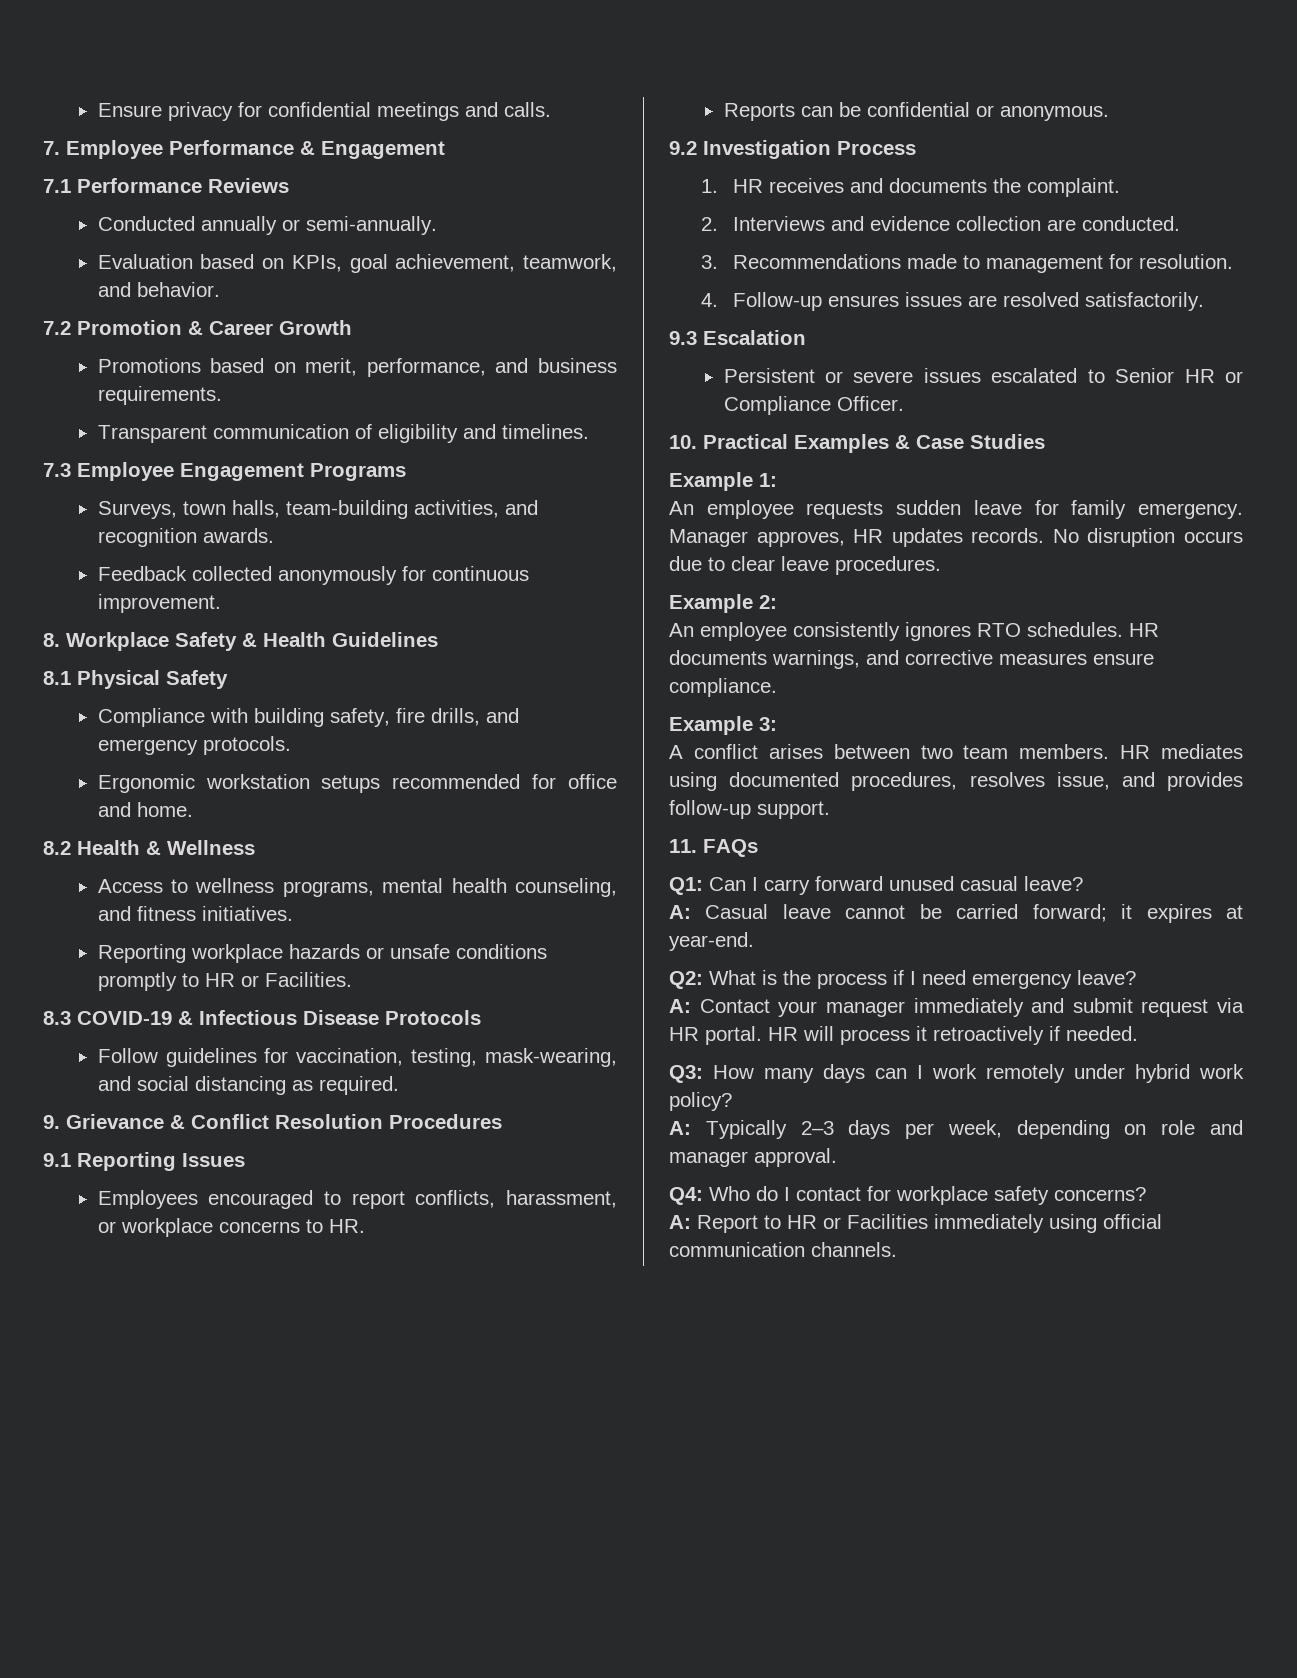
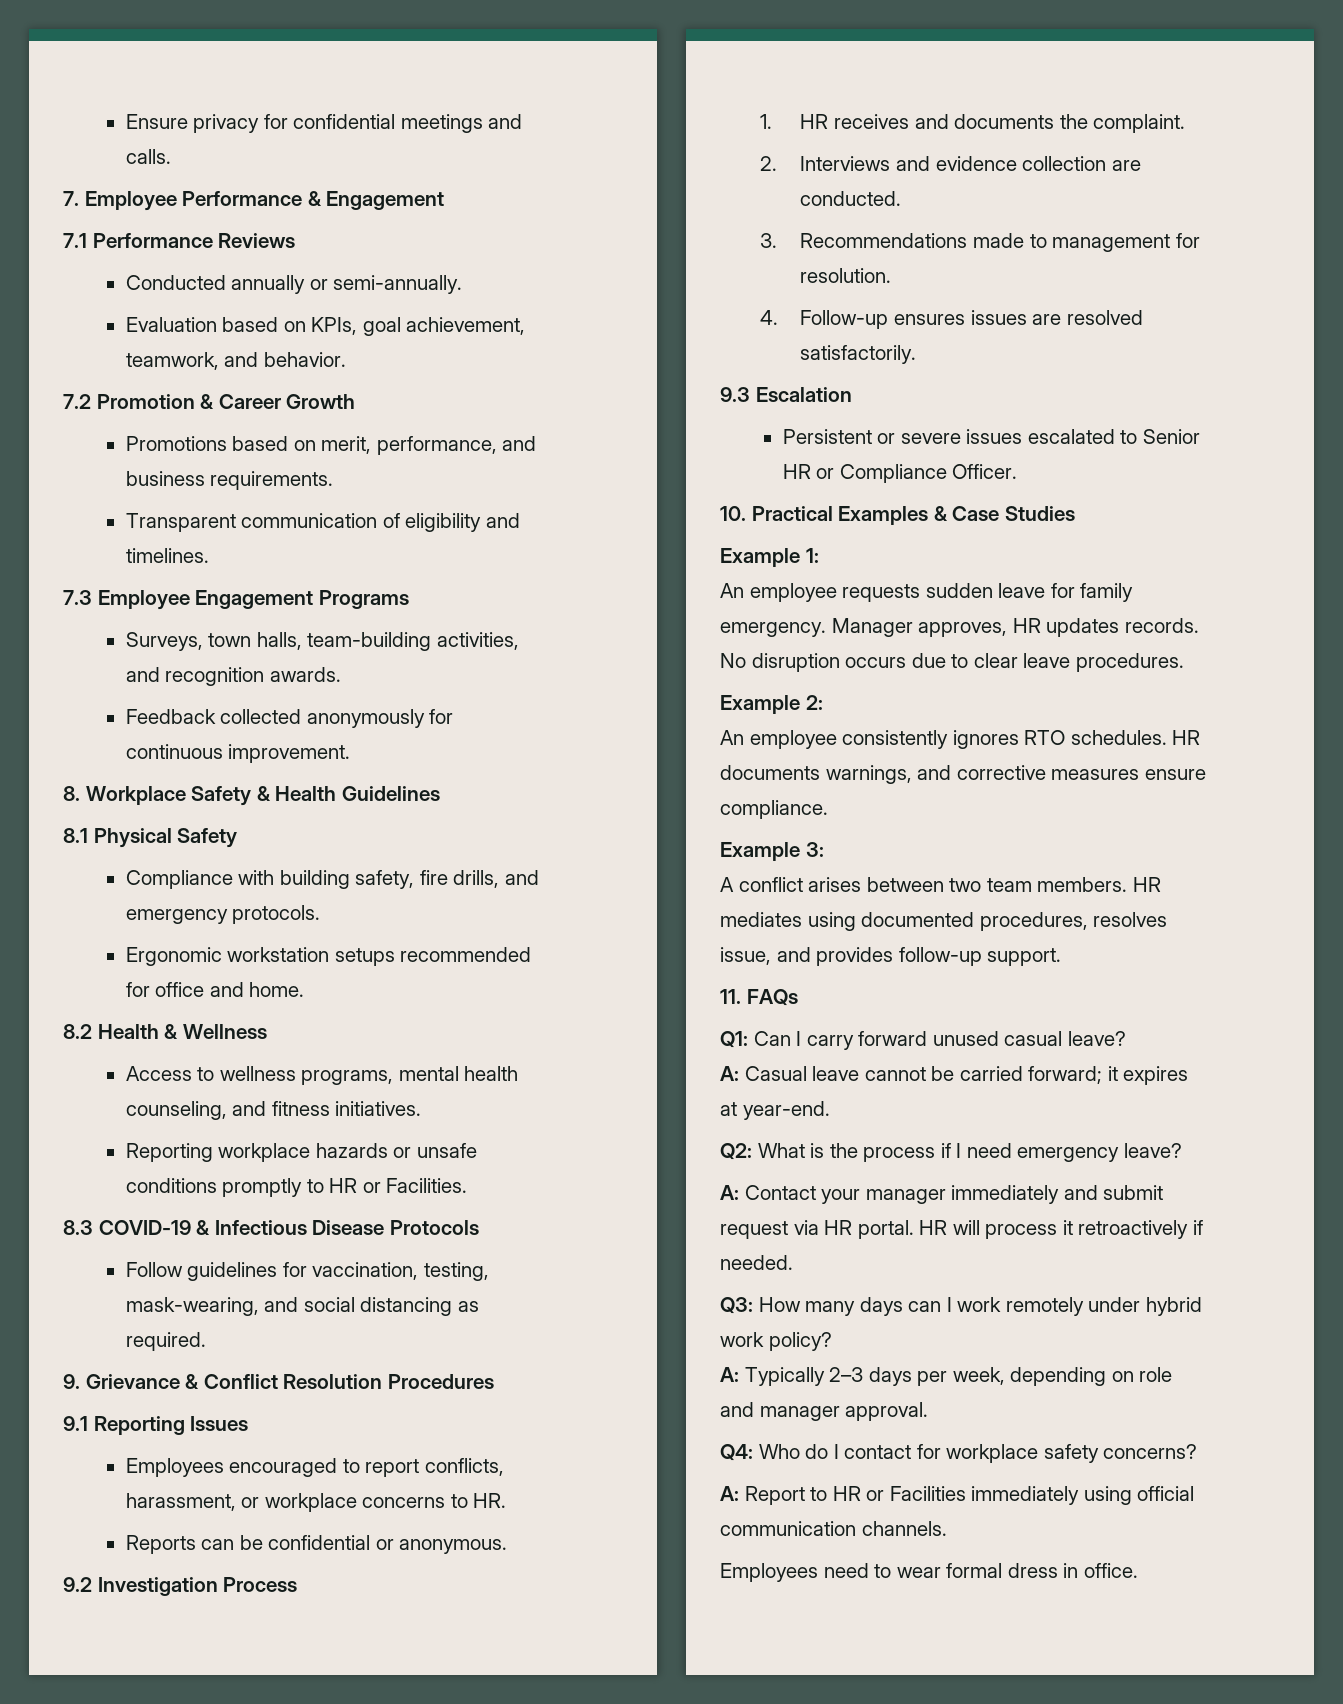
+ Employees need to wear formal dress in office.

